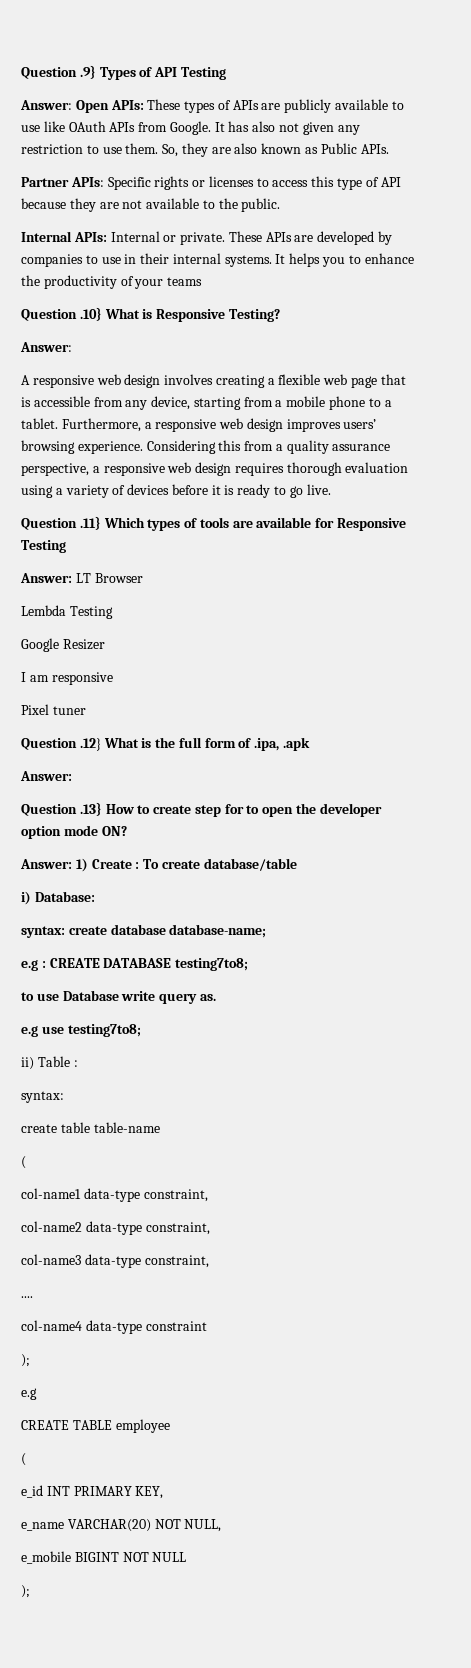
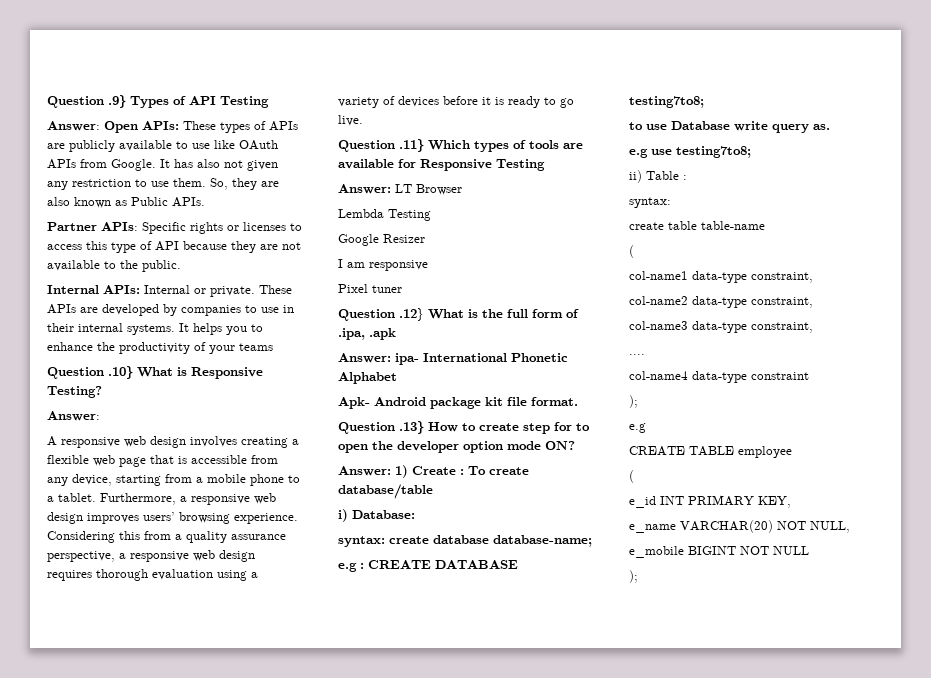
  Question .12} What is the full form of .ipa, .apk
- Answer:
+ Answer: ipa- International Phonetic Alphabet
+ Apk- Android package kit file format.

